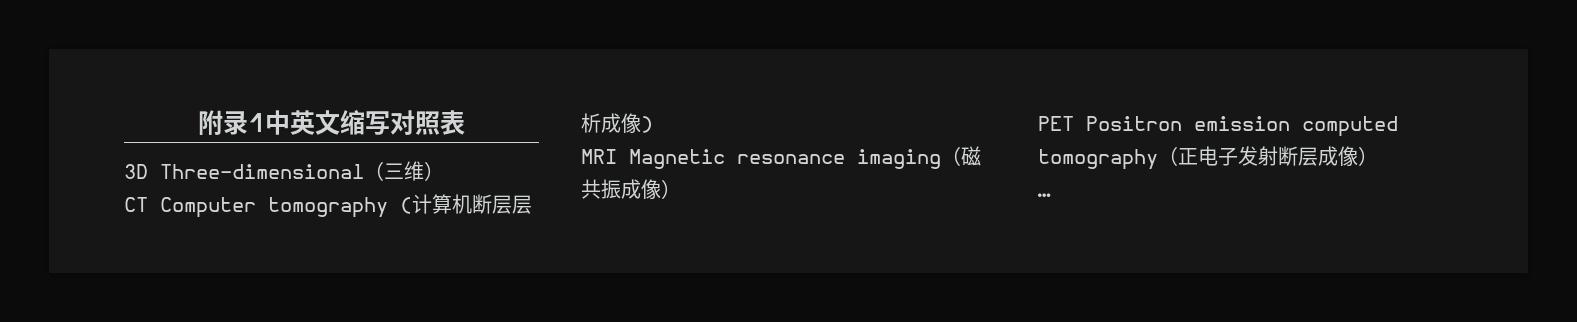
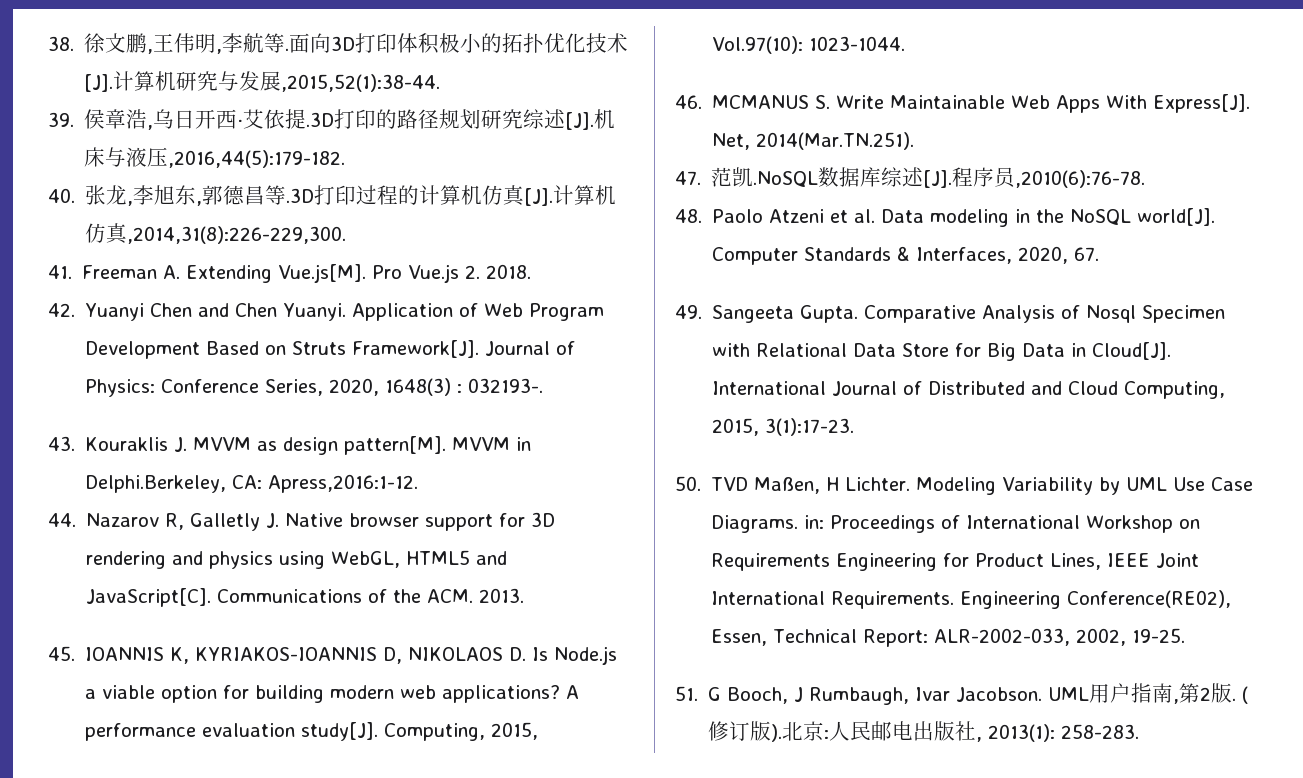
- 附录1中英文缩写对照表
- 3D Three-dimensional（三维）
- CT Computer tomography (计算机断层层析成像)
- MRI Magnetic resonance imaging（磁共振成像）
- PET Positron emission computed tomography（正电子发射断层成像）
- …
+ 38.徐文鹏,王伟明,李航等.面向3D打印体积极小的拓扑优化技术[J].计算机研究与发展,2015,52(1):38-44.
+ 39.侯章浩,乌日开西·艾依提.3D打印的路径规划研究综述[J].机床与液压,2016,44(5):179-182.
+ 40.张龙,李旭东,郭德昌等.3D打印过程的计算机仿真[J].计算机仿真,2014,31(8):226-229,300.
+ 41. Freeman A. Extending Vue.js[M]. Pro Vue.js 2. 2018.
+ 42. Yuanyi Chen and Chen Yuanyi. Application of Web Program Development Based on Struts Framework[J]. Journal of Physics: Conference Series, 2020, 1648(3) : 032193-.
+ 43. Kouraklis J. MVVM as design pattern[M]. MVVM in Delphi.Berkeley, CA: Apress,2016:1-12.
+ 44. Nazarov R, Galletly J. Native browser support for 3D rendering and physics using WebGL, HTML5 and JavaScript[C]. Communications of the ACM. 2013.
+ 45. IOANNIS K, KYRIAKOS-IOANNIS D, NIKOLAOS D. Is Node.js a viable option for building modern web applications? A performance evaluation study[J]. Computing, 2015, Vol.97(10): 1023-1044.
+ 46. MCMANUS S. Write Maintainable Web Apps With Express[J]. Net, 2014(Mar.TN.251).
+ 47.范凯.NoSQL数据库综述[J].程序员,2010(6):76-78.
+ 48. Paolo Atzeni et al. Data modeling in the NoSQL world[J]. Computer Standards & Interfaces, 2020, 67.
+ 49. Sangeeta Gupta. Comparative Analysis of Nosql Specimen with Relational Data Store for Big Data in Cloud[J]. International Journal of Distributed and Cloud Computing, 2015, 3(1):17-23.
+ 50. TVD Maßen, H Lichter. Modeling Variability by UML Use Case Diagrams. in: Proceedings of International Workshop on Requirements Engineering for Product Lines, IEEE Joint International Requirements. Engineering Conference(RE02), Essen, Technical Report: ALR-2002-033, 2002, 19-25.
+ 51. G Booch, J Rumbaugh, Ivar Jacobson. UML用户指南,第2版. (修订版).北京:人民邮电出版社, 2013(1): 258-283.

